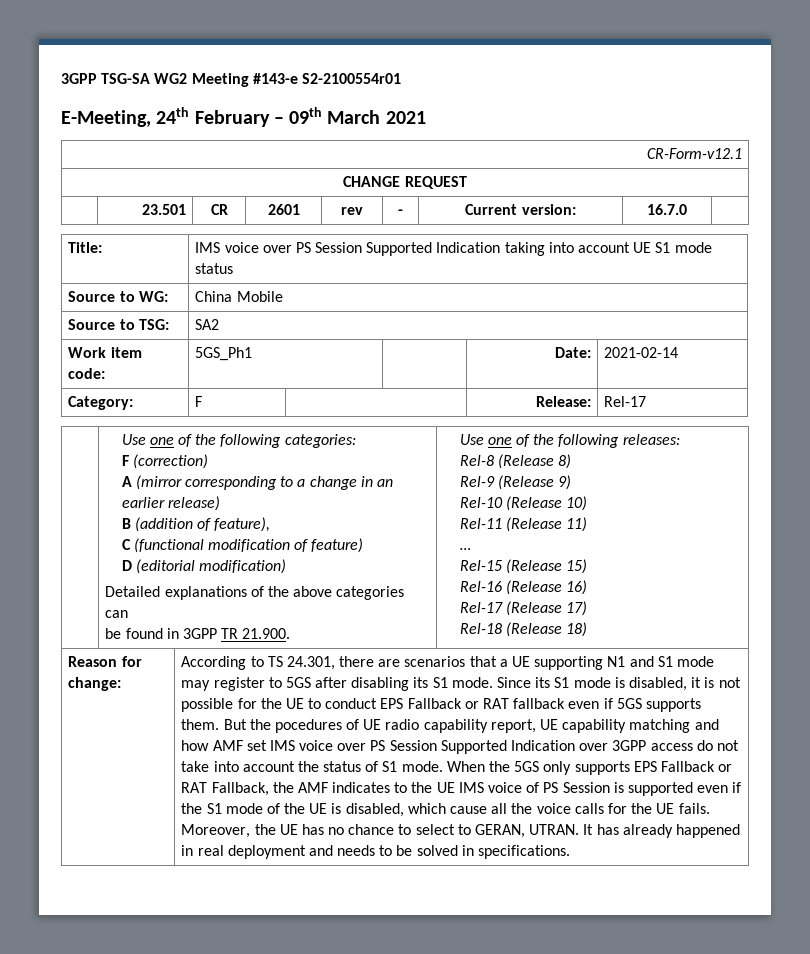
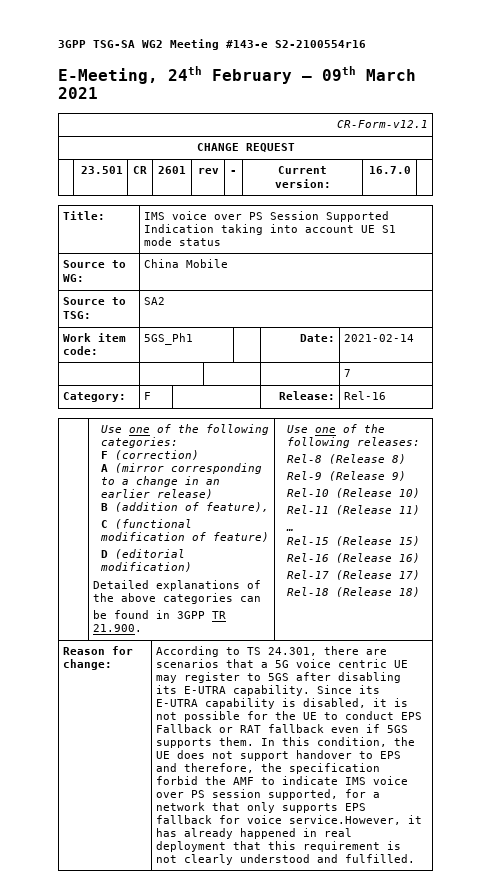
- 3GPP TSG-SA WG2 Meeting #143-e S2-2100554r01
+ 3GPP TSG-SA WG2 Meeting #143-e S2-2100554r16
+ | | | | 7
- Category: | F | | Release: | Rel-17
+ Category: | F | | Release: | Rel-16
- According to TS 24.301, there are scenarios that a UE supporting N1 and S1 mode may register to 5GS after disabling its S1 mode. Since its S1 mode is disabled, it is not possible for the UE to conduct EPS Fallback or RAT fallback even if 5GS supports them.
+ According to TS 24.301, there are scenarios that a 5G voice centric UE may register to 5GS after disabling its E-UTRA capability. Since its E-UTRA capability is disabled, it is not possible for the UE to conduct EPS Fallback or RAT fallback even if 5GS supports them.
- But the pocedures of UE radio capability report, UE capability matching and how AMF set IMS voice over PS Session Supported Indication over 3GPP access do not take into account the status of S1 mode. When the 5GS only supports EPS Fallback or RAT Fallback, the AMF indicates to the UE IMS voice of PS Session is supported even if the S1 mode of the UE is disabled, which cause all the voice calls for the UE fails. Moreover, the UE has no chance to select to GERAN, UTRAN. It has already happened in real deployment and needs to be solved in specifications.
+ In this condition, the UE does not support handover to EPS and therefore, the specification forbid the AMF to indicate IMS voice over PS session supported, for a network that only supports EPS fallback for voice service.However, it has already happened in real deployment that this requirement is not clearly understood and fulfilled.

